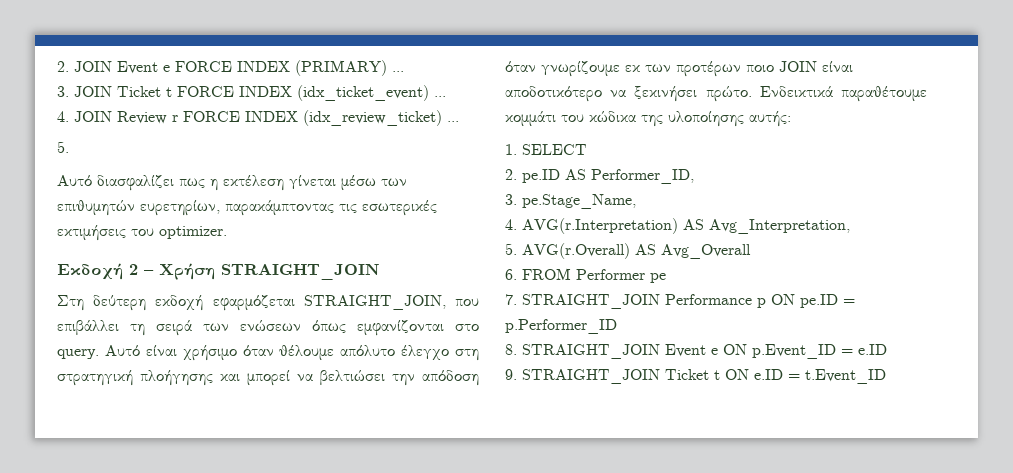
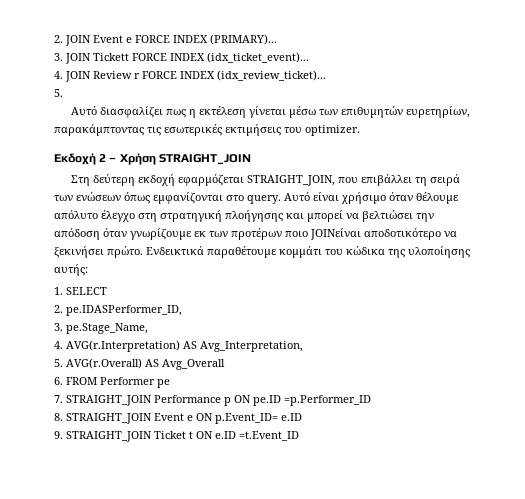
- 2. JOIN Event e FORCE INDEX (PRIMARY) ...
+ 2. JOIN Event e FORCE INDEX (PRIMARY)...
- 3. JOIN Ticket t FORCE INDEX (idx_ticket_event) ...
+ 3. JOIN Tickett FORCE INDEX (idx_ticket_event)...
- 4. JOIN Review r FORCE INDEX (idx_review_ticket) ...
+ 4. JOIN Review r FORCE INDEX (idx_review_ticket)...
- Αυτό είναι χρήσιμο όταν θέλουμε απόλυτο έλεγχο στη στρατηγική πλοήγησης και μπορεί να βελτιώσει την απόδοση όταν γνωρίζουμε εκ των προτέρων ποιο JOIN είναι αποδοτικότερο να ξεκινήσει πρώτο.
+ Αυτό είναι χρήσιμο όταν θέλουμε απόλυτο έλεγχο στη στρατηγική πλοήγησης και μπορεί να βελτιώσει την απόδοση όταν γνωρίζουμε εκ των προτέρων ποιο JOINείναι αποδοτικότερο να ξεκινήσει πρώτο.
- 2. pe.ID AS Performer_ID,
+ 2. pe.IDASPerformer_ID,
- 7. STRAIGHT_JOIN Performance p ON pe.ID = p.Performer_ID
+ 7. STRAIGHT_JOIN Performance p ON pe.ID =p.Performer_ID
- 8. STRAIGHT_JOIN Event e ON p.Event_ID = e.ID
+ 8. STRAIGHT_JOIN Event e ON p.Event_ID= e.ID
- 9. STRAIGHT_JOIN Ticket t ON e.ID = t.Event_ID
+ 9. STRAIGHT_JOIN Ticket t ON e.ID =t.Event_ID

